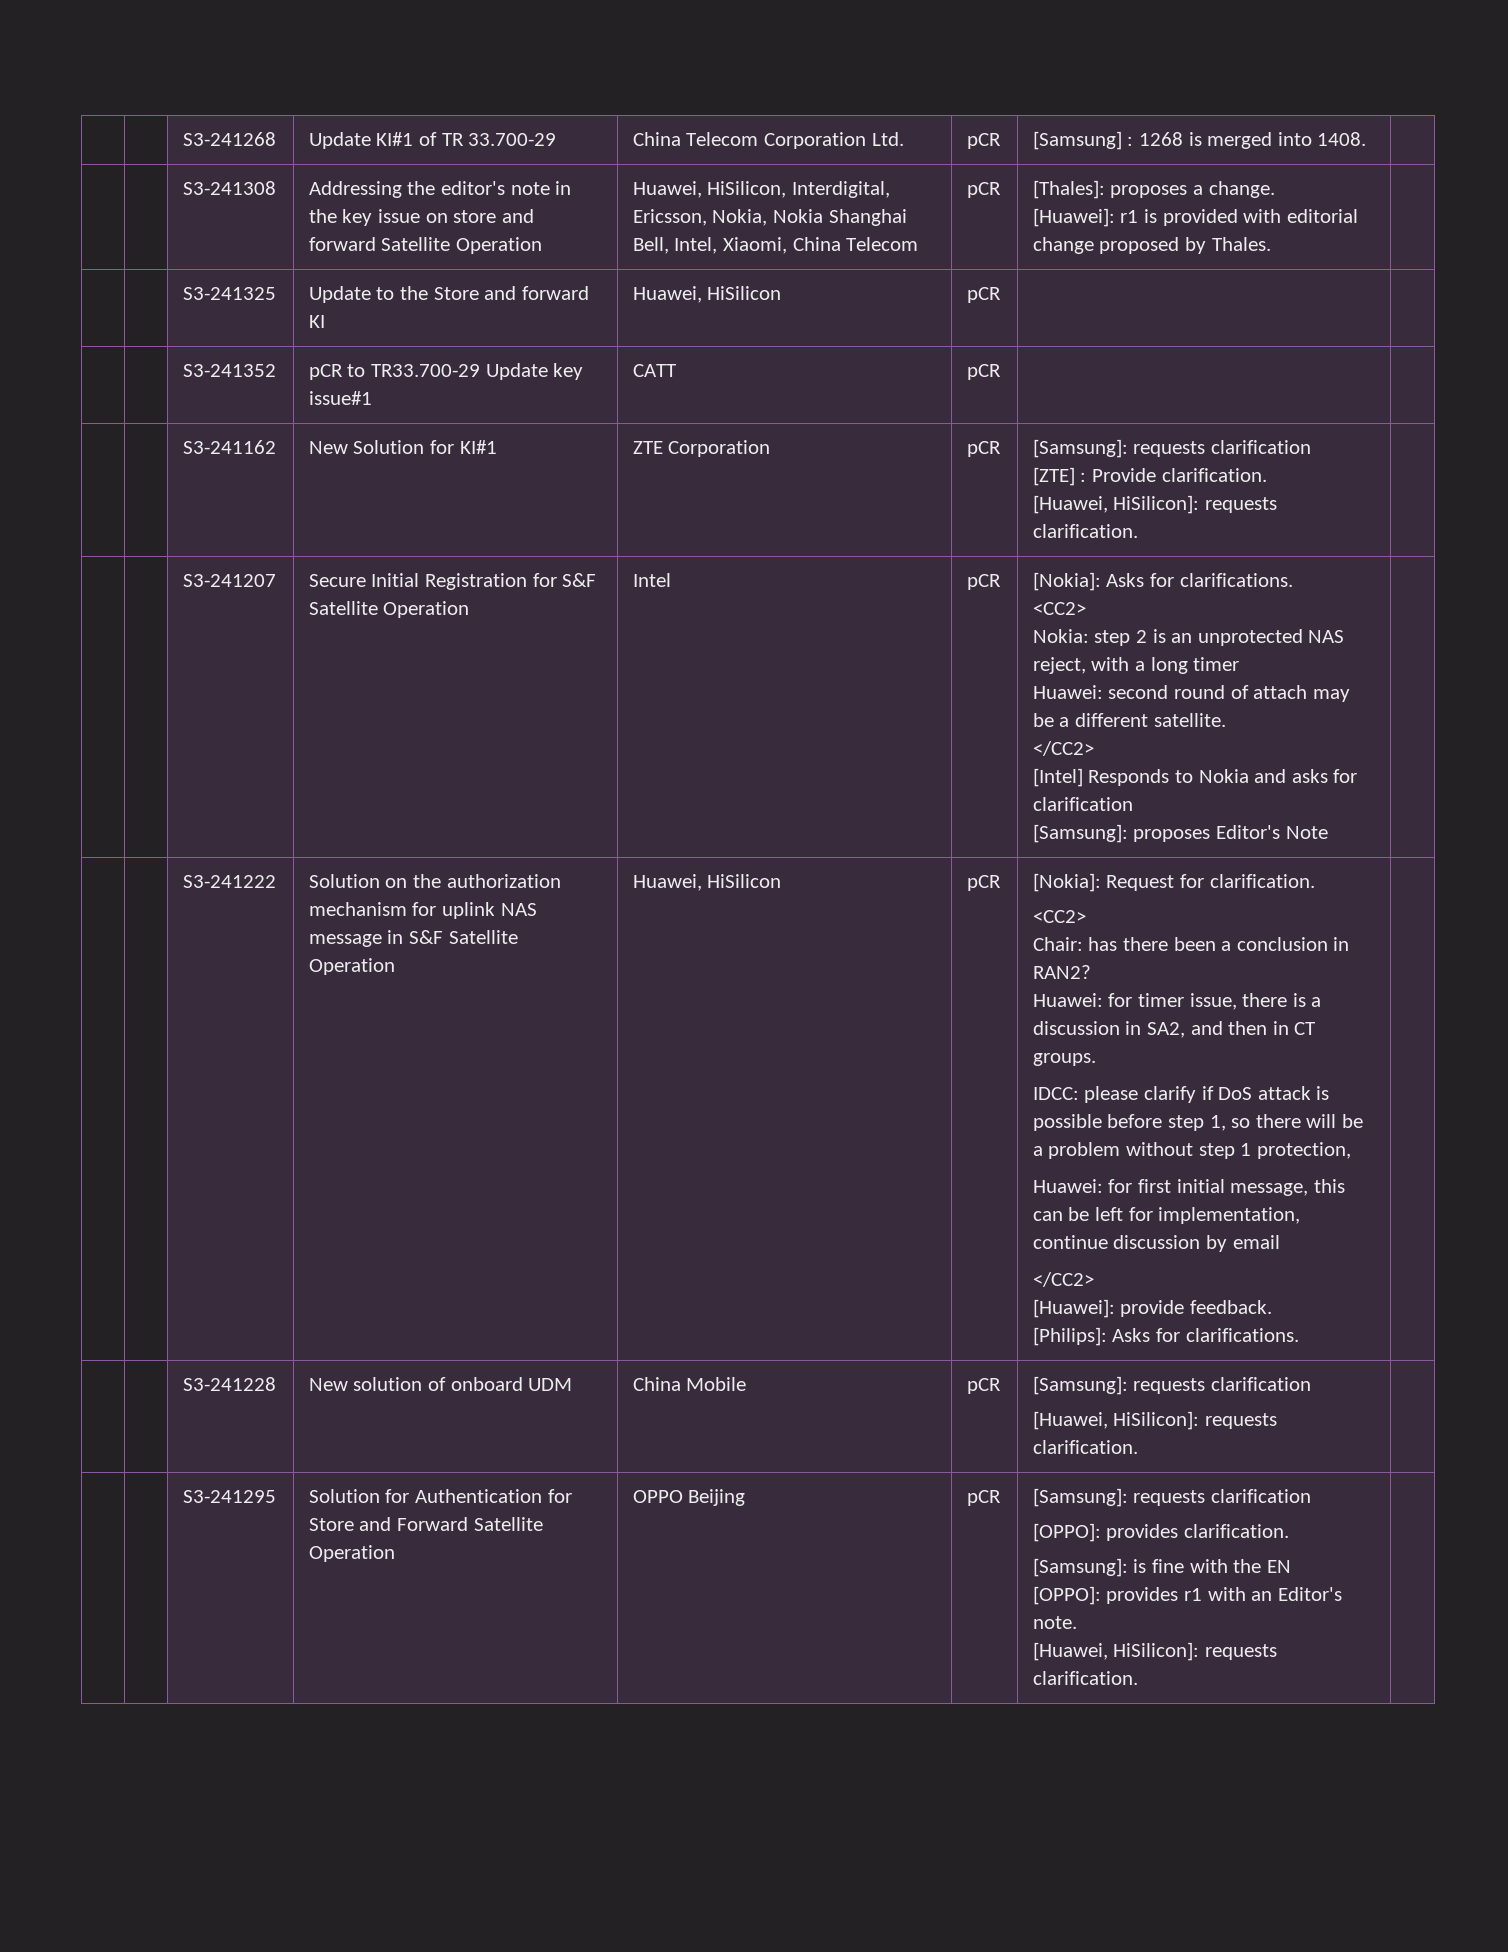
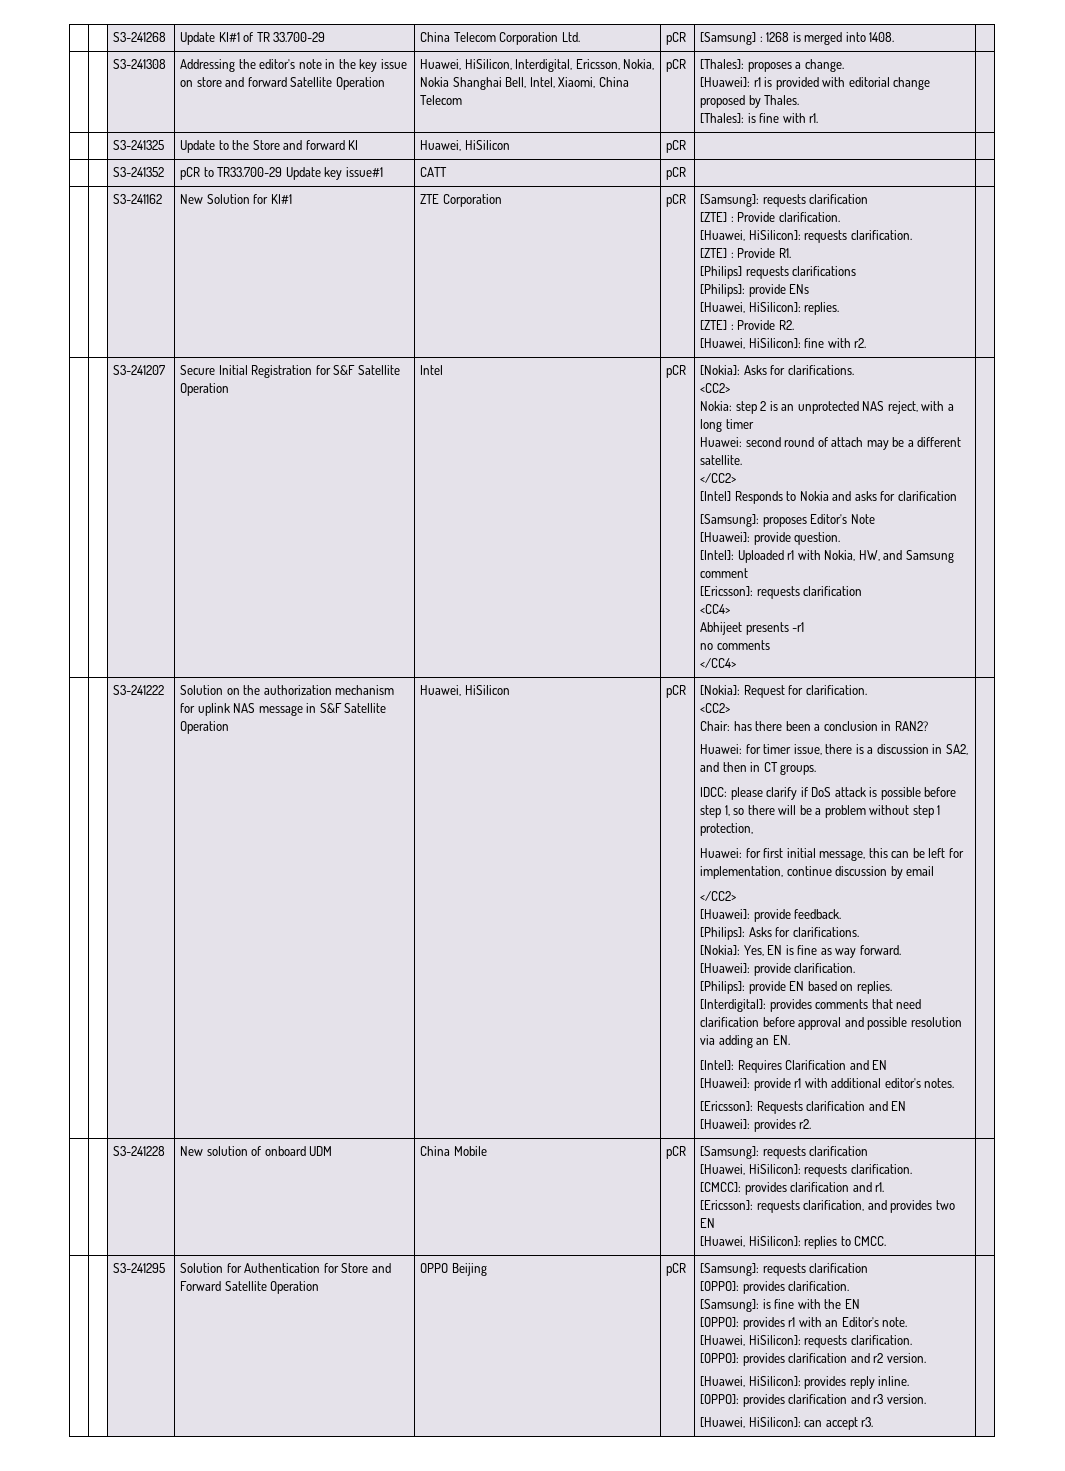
+ [Thales]: is fine with r1.
+ [ZTE] : Provide R1.
+ [Philips] requests clarifications
+ [Philips]: provide ENs
+ [Huawei, HiSilicon]: replies.
+ [ZTE] : Provide R2.
+ [Huawei, HiSilicon]: fine with r2.
+ [Huawei]: provide question.
+ [Intel]: Uploaded r1 with Nokia, HW, and Samsung comment
+ [Ericsson]: requests clarification
+ <CC4>
+ Abhijeet presents -r1
+ no comments
+ </CC4>
+ [Nokia]: Yes, EN is fine as way forward.
+ [Huawei]: provide clarification.
+ [Philips]: provide EN based on replies.
+ [Interdigital]: provides comments that need clarification before approval and possible resolution via adding an EN.
+ [Intel]: Requires Clarification and EN
+ [Huawei]: provide r1 with additional editor's notes.
+ [Ericsson]: Requests clarification and EN
+ [Huawei]: provides r2.
  | | S3-241228 | New solution of onboard UDM | China Mobile | pCR | [Samsung]: requests clarification
- [Huawei, HiSilicon]: requests clarification. |
+ [Huawei, HiSilicon]: requests clarification.
+ [CMCC]: provides clarification and r1.
+ [Ericsson]: requests clarification, and provides two EN
+ [Huawei, HiSilicon]: replies to CMCC. |
+ [OPPO]: provides clarification and r2 version.
+ [Huawei, HiSilicon]: provides reply inline.
+ [OPPO]: provides clarification and r3 version.
+ [Huawei, HiSilicon]: can accept r3.

